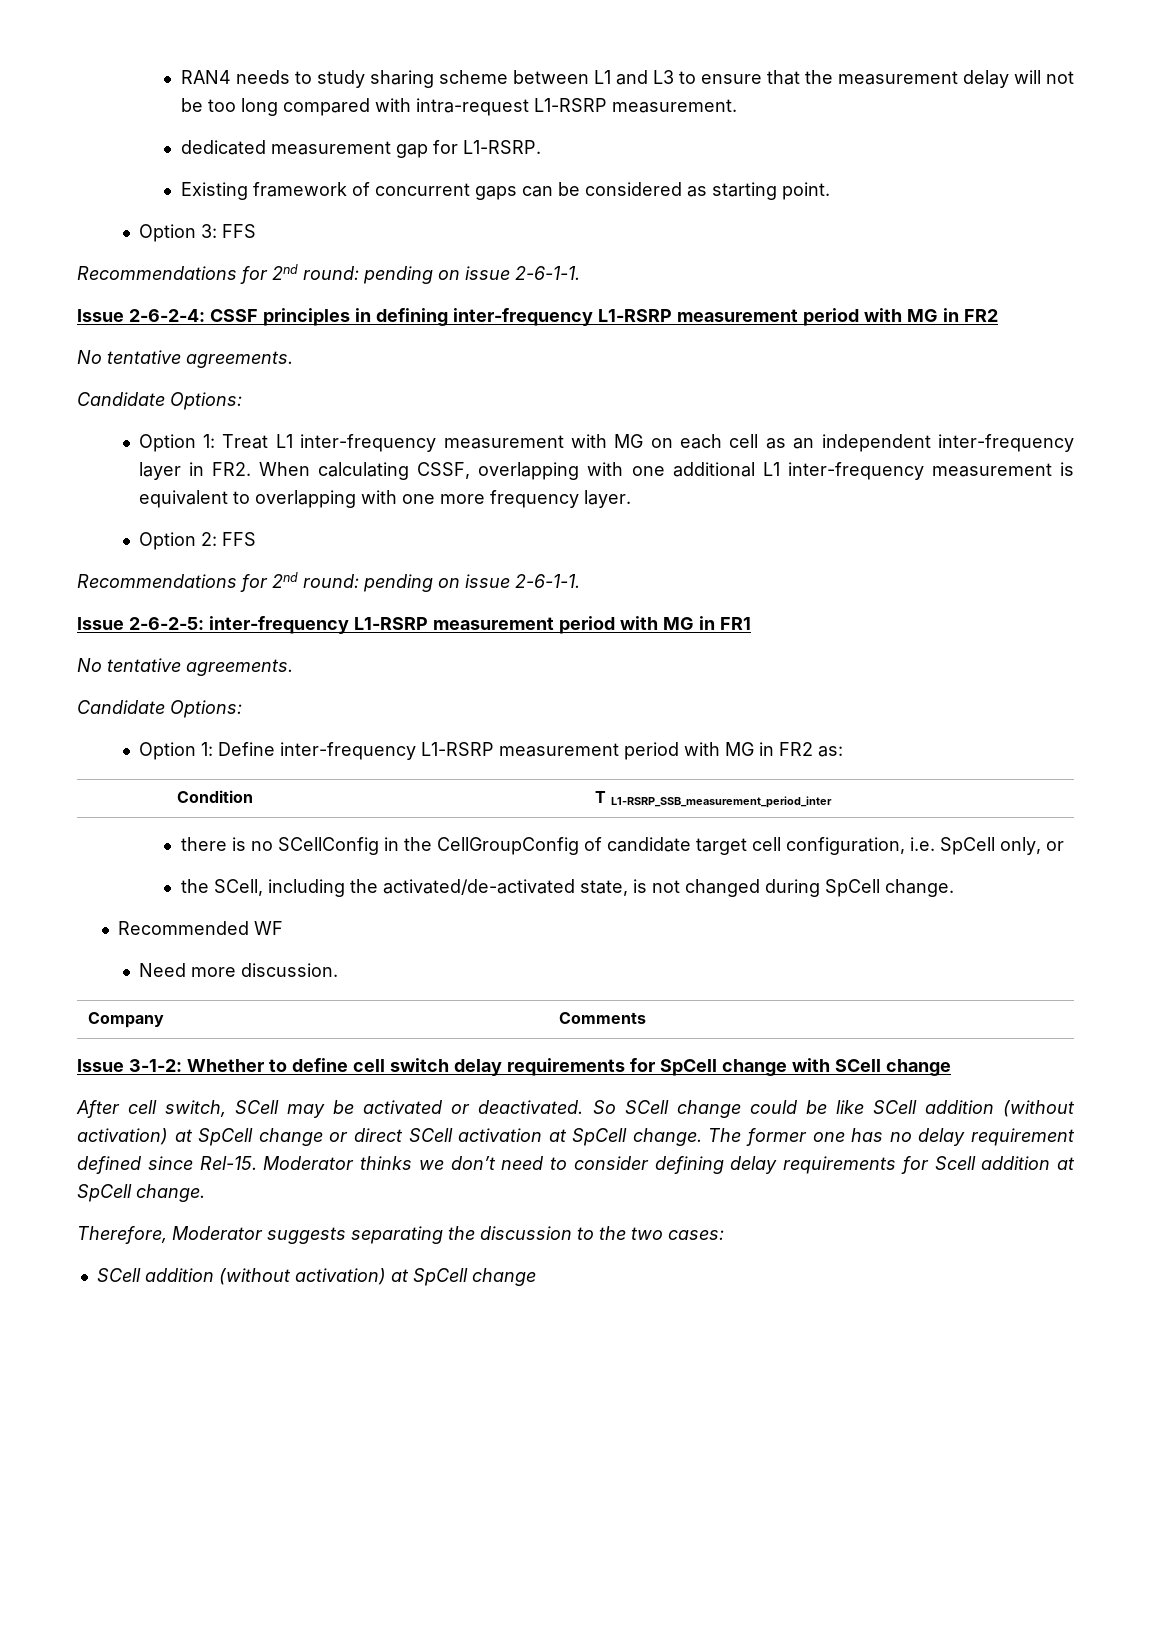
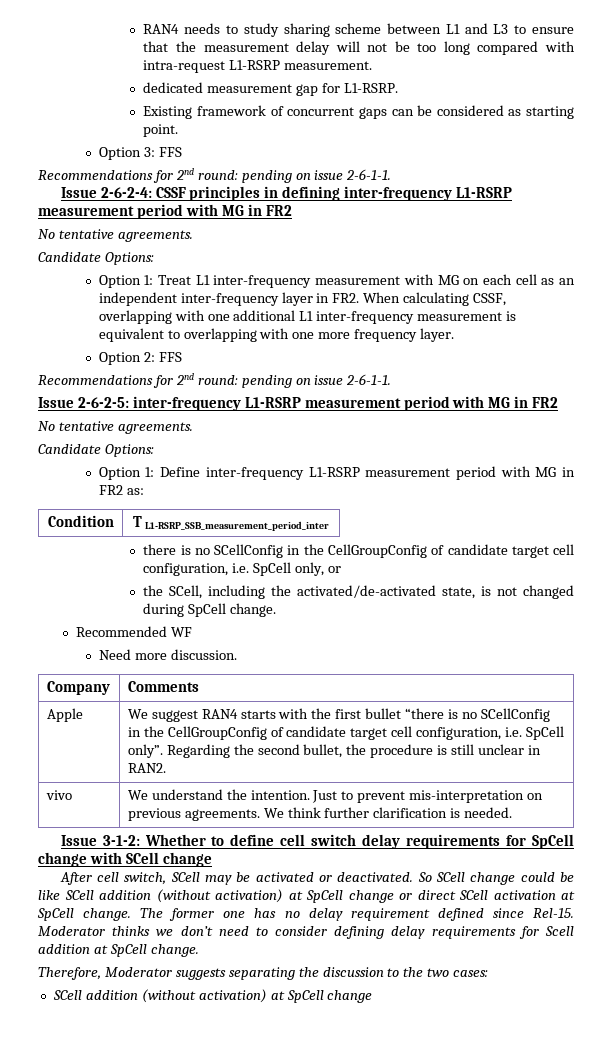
- Issue 2-6-2-5: inter-frequency L1-RSRP measurement period with MG in FR1
+ Issue 2-6-2-5: inter-frequency L1-RSRP measurement period with MG in FR2
+ Apple | We suggest RAN4 starts with the first bullet “there is no SCellConfig in the CellGroupConfig of candidate target cell configuration, i.e. SpCell only”. Regarding the second bullet, the procedure is still unclear in RAN2.
+ vivo | We understand the intention. Just to prevent mis-interpretation on previous agreements. We think further clarification is needed.

